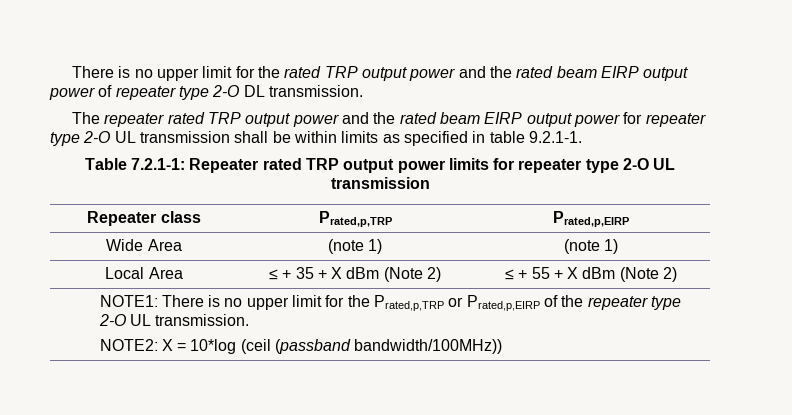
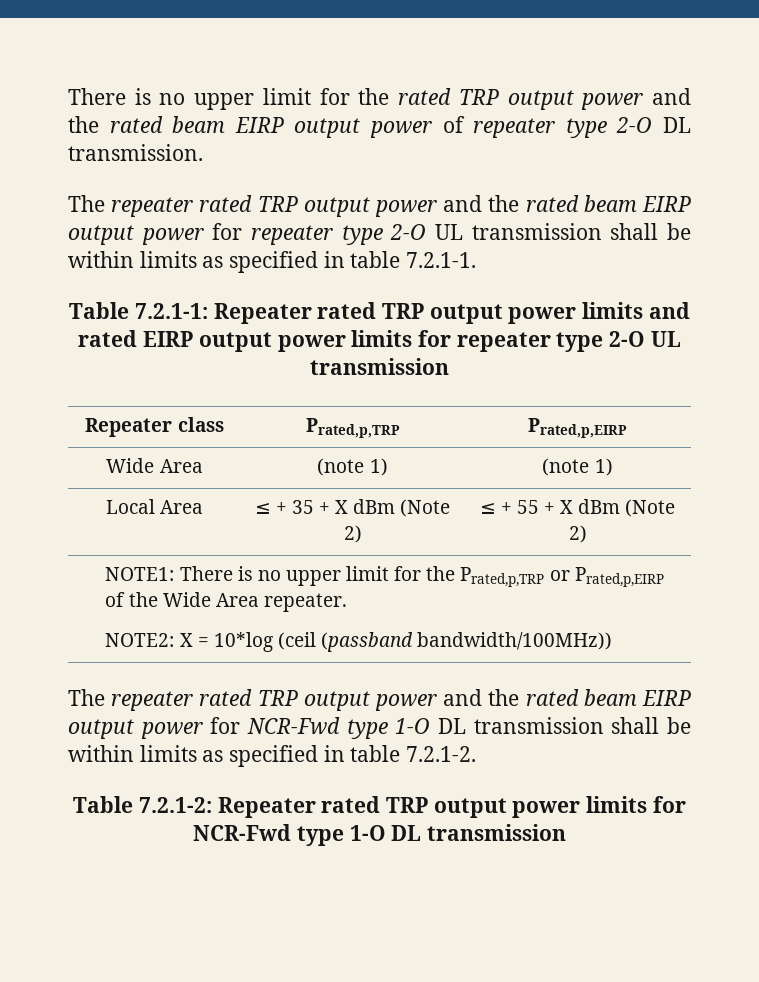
- The repeater rated TRP output power and the rated beam EIRP output power for repeater type 2-O UL transmission shall be within limits as specified in table 9.2.1-1.
+ The repeater rated TRP output power and the rated beam EIRP output power for repeater type 2-O UL transmission shall be within limits as specified in table 7.2.1-1.
- Table 7.2.1-1: Repeater rated TRP output power limits for repeater type 2-O UL transmission
+ Table 7.2.1-1: Repeater rated TRP output power limits and rated EIRP output power limits for repeater type 2-O UL transmission
- NOTE1: There is no upper limit for the Prated,p,TRP or Prated,p,EIRP of the repeater type 2-O UL transmission.
+ NOTE1: There is no upper limit for the Prated,p,TRP or Prated,p,EIRP of the Wide Area repeater.
+ The repeater rated TRP output power and the rated beam EIRP output power for NCR-Fwd type 1-O DL transmission shall be within limits as specified in table 7.2.1-2.
+ Table 7.2.1-2: Repeater rated TRP output power limits for NCR-Fwd type 1-O DL transmission

